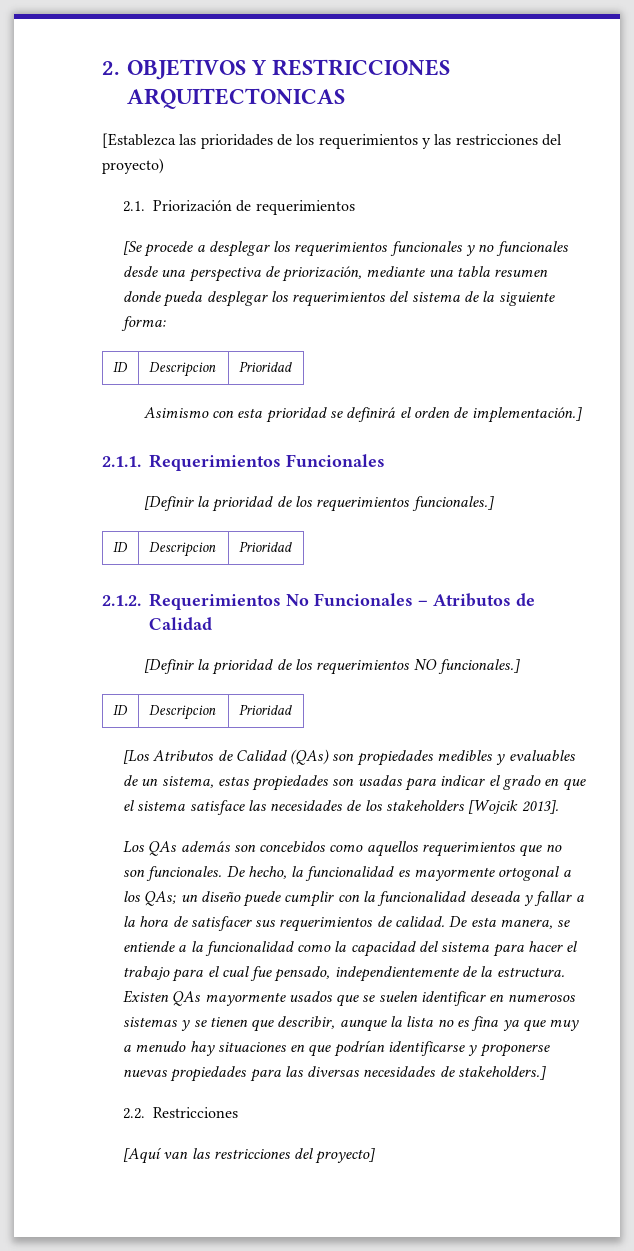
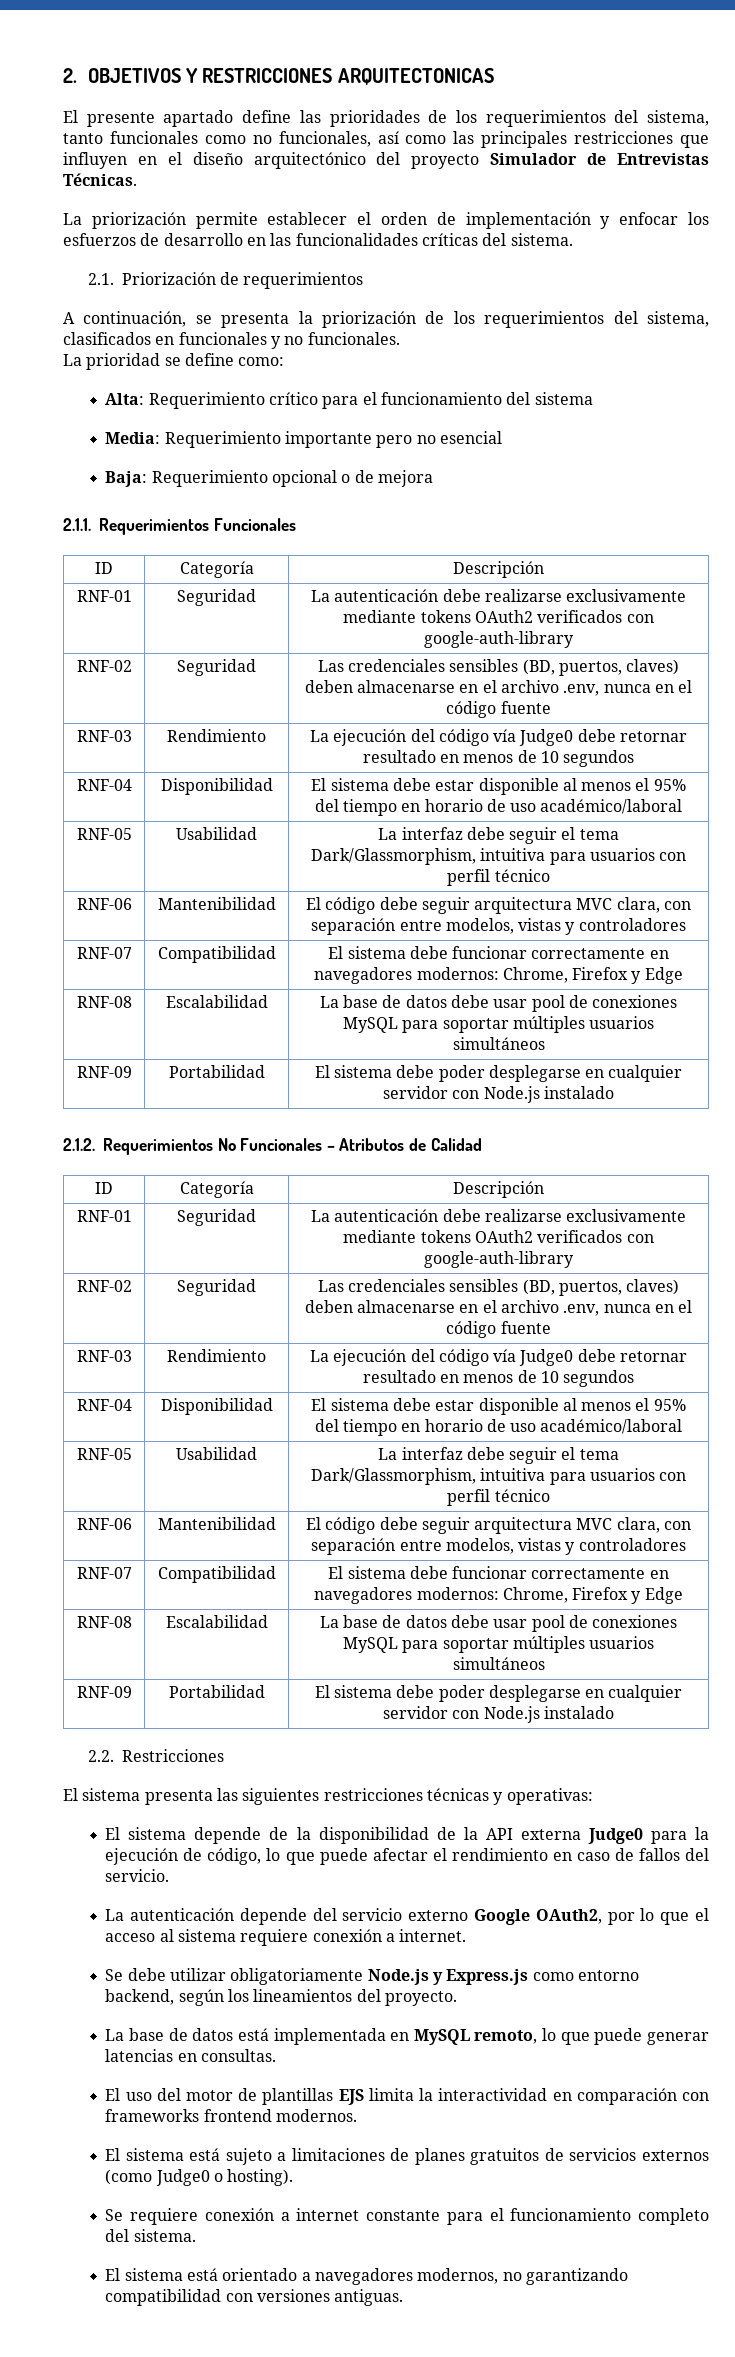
- [Establezca las prioridades de los requerimientos y las restricciones del proyecto)
+ El presente apartado define las prioridades de los requerimientos del sistema, tanto funcionales como no funcionales, así como las principales restricciones que influyen en el diseño arquitectónico del proyecto Simulador de Entrevistas Técnicas.
+ La priorización permite establecer el orden de implementación y enfocar los esfuerzos de desarrollo en las funcionalidades críticas del sistema.
  2.1. Priorización de requerimientos
- [Se procede a desplegar los requerimientos funcionales y no funcionales desde una perspectiva de priorización, mediante una tabla resumen donde pueda desplegar los requerimientos del sistema de la siguiente forma:
- ID | Descripcion | Prioridad
- Asimismo con esta prioridad se definirá el orden de implementación.]
+ A continuación, se presenta la priorización de los requerimientos del sistema, clasificados en funcionales y no funcionales.
+ La prioridad se define como:
+ Alta: Requerimiento crítico para el funcionamiento del sistema
+ Media: Requerimiento importante pero no esencial
+ Baja: Requerimiento opcional o de mejora
  2.1.1. Requerimientos Funcionales
- [Definir la prioridad de los requerimientos funcionales.]
- ID | Descripcion | Prioridad
+ ID | Categoría | Descripción
+ RNF-01 | Seguridad | La autenticación debe realizarse exclusivamente mediante tokens OAuth2 verificados con google-auth-library
+ RNF-02 | Seguridad | Las credenciales sensibles (BD, puertos, claves) deben almacenarse en el archivo .env, nunca en el código fuente
+ RNF-03 | Rendimiento | La ejecución del código vía Judge0 debe retornar resultado en menos de 10 segundos
+ RNF-04 | Disponibilidad | El sistema debe estar disponible al menos el 95% del tiempo en horario de uso académico/laboral
+ RNF-05 | Usabilidad | La interfaz debe seguir el tema Dark/Glassmorphism, intuitiva para usuarios con perfil técnico
+ RNF-06 | Mantenibilidad | El código debe seguir arquitectura MVC clara, con separación entre modelos, vistas y controladores
+ RNF-07 | Compatibilidad | El sistema debe funcionar correctamente en navegadores modernos: Chrome, Firefox y Edge
+ RNF-08 | Escalabilidad | La base de datos debe usar pool de conexiones MySQL para soportar múltiples usuarios simultáneos
+ RNF-09 | Portabilidad | El sistema debe poder desplegarse en cualquier servidor con Node.js instalado
  2.1.2. Requerimientos No Funcionales – Atributos de Calidad
- [Definir la prioridad de los requerimientos NO funcionales.]
- ID | Descripcion | Prioridad
- [Los Atributos de Calidad (QAs) son propiedades medibles y evaluables de un sistema, estas propiedades son usadas para indicar el grado en que el sistema satisface las necesidades de los stakeholders [Wojcik 2013].
- Los QAs además son concebidos como aquellos requerimientos que no son funcionales. De hecho, la funcionalidad es mayormente ortogonal a los QAs; un diseño puede cumplir con la funcionalidad deseada y fallar a la hora de satisfacer sus requerimientos de calidad. De esta manera, se entiende a la funcionalidad como la capacidad del sistema para hacer el trabajo para el cual fue pensado, independientemente de la estructura. Existen QAs mayormente usados que se suelen identificar en numerosos sistemas y se tienen que describir, aunque la lista no es fina ya que muy a menudo hay situaciones en que podrían identificarse y proponerse nuevas propiedades para las diversas necesidades de stakeholders.]
+ ID | Categoría | Descripción
+ RNF-01 | Seguridad | La autenticación debe realizarse exclusivamente mediante tokens OAuth2 verificados con google-auth-library
+ RNF-02 | Seguridad | Las credenciales sensibles (BD, puertos, claves) deben almacenarse en el archivo .env, nunca en el código fuente
+ RNF-03 | Rendimiento | La ejecución del código vía Judge0 debe retornar resultado en menos de 10 segundos
+ RNF-04 | Disponibilidad | El sistema debe estar disponible al menos el 95% del tiempo en horario de uso académico/laboral
+ RNF-05 | Usabilidad | La interfaz debe seguir el tema Dark/Glassmorphism, intuitiva para usuarios con perfil técnico
+ RNF-06 | Mantenibilidad | El código debe seguir arquitectura MVC clara, con separación entre modelos, vistas y controladores
+ RNF-07 | Compatibilidad | El sistema debe funcionar correctamente en navegadores modernos: Chrome, Firefox y Edge
+ RNF-08 | Escalabilidad | La base de datos debe usar pool de conexiones MySQL para soportar múltiples usuarios simultáneos
+ RNF-09 | Portabilidad | El sistema debe poder desplegarse en cualquier servidor con Node.js instalado
  2.2. Restricciones
- [Aquí van las restricciones del proyecto]
+ El sistema presenta las siguientes restricciones técnicas y operativas:
+ El sistema depende de la disponibilidad de la API externa Judge0 para la ejecución de código, lo que puede afectar el rendimiento en caso de fallos del servicio.
+ La autenticación depende del servicio externo Google OAuth2, por lo que el acceso al sistema requiere conexión a internet.
+ Se debe utilizar obligatoriamente Node.js y Express.js como entorno backend, según los lineamientos del proyecto.
+ La base de datos está implementada en MySQL remoto, lo que puede generar latencias en consultas.
+ El uso del motor de plantillas EJS limita la interactividad en comparación con frameworks frontend modernos.
+ El sistema está sujeto a limitaciones de planes gratuitos de servicios externos (como Judge0 o hosting).
+ Se requiere conexión a internet constante para el funcionamiento completo del sistema.
+ El sistema está orientado a navegadores modernos, no garantizando compatibilidad con versiones antiguas.

